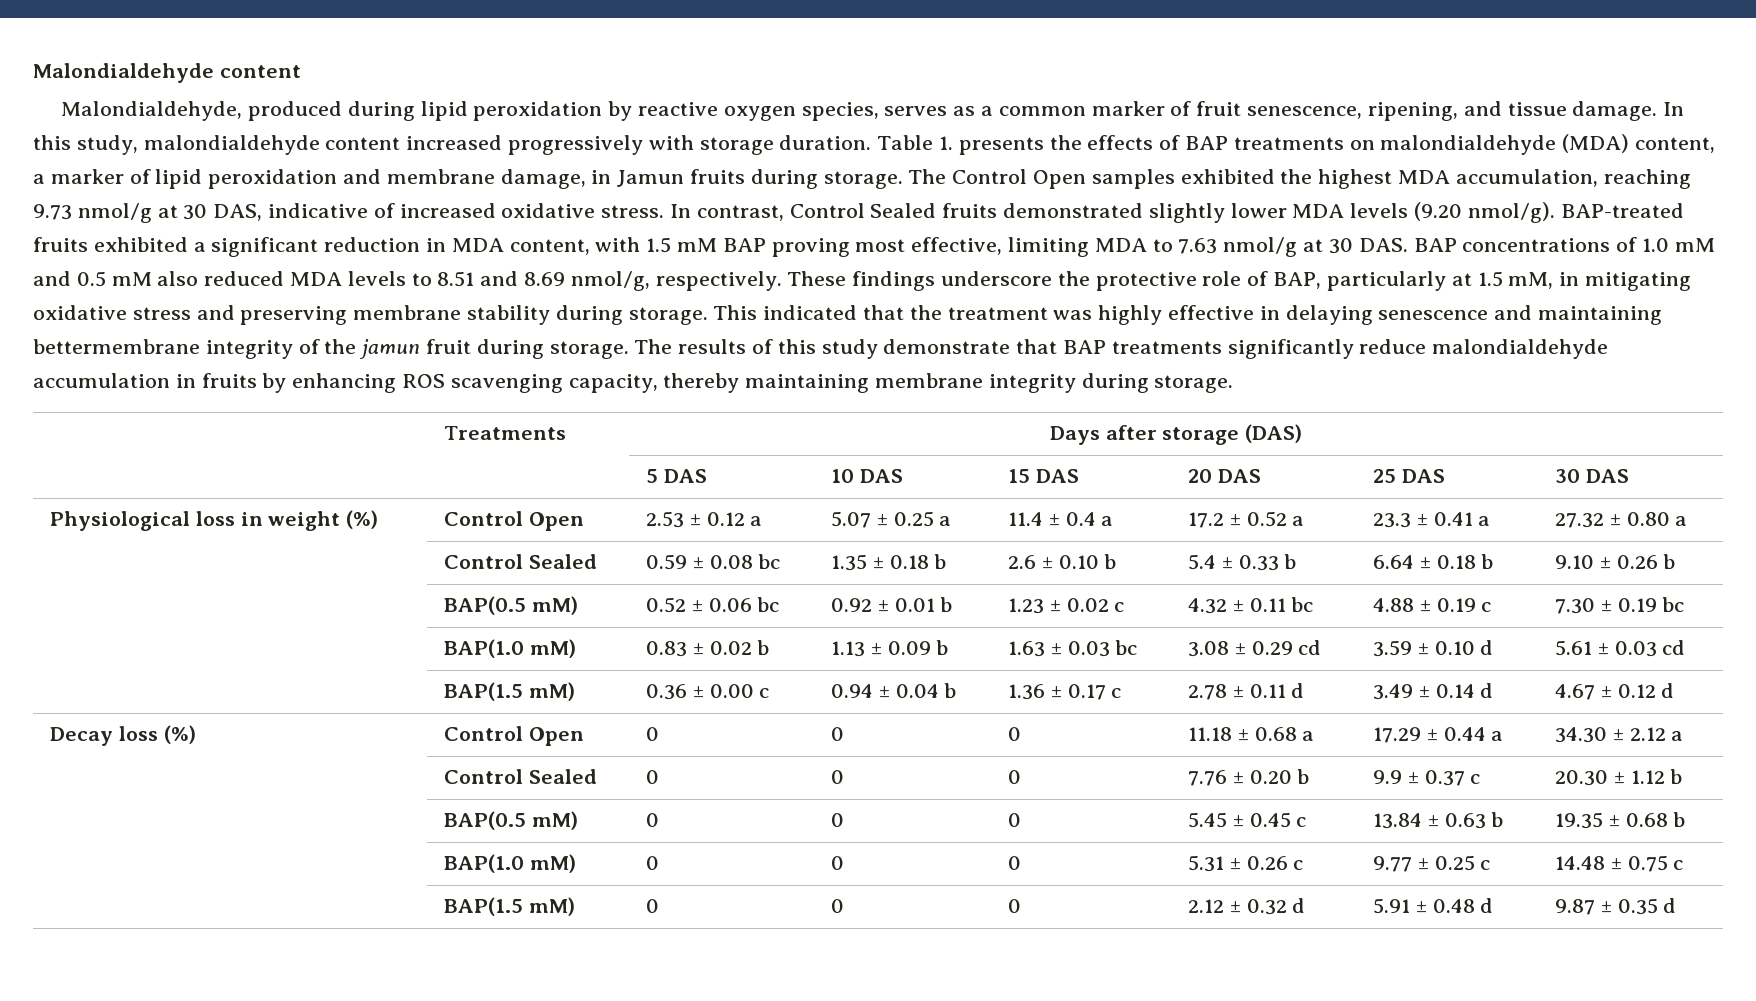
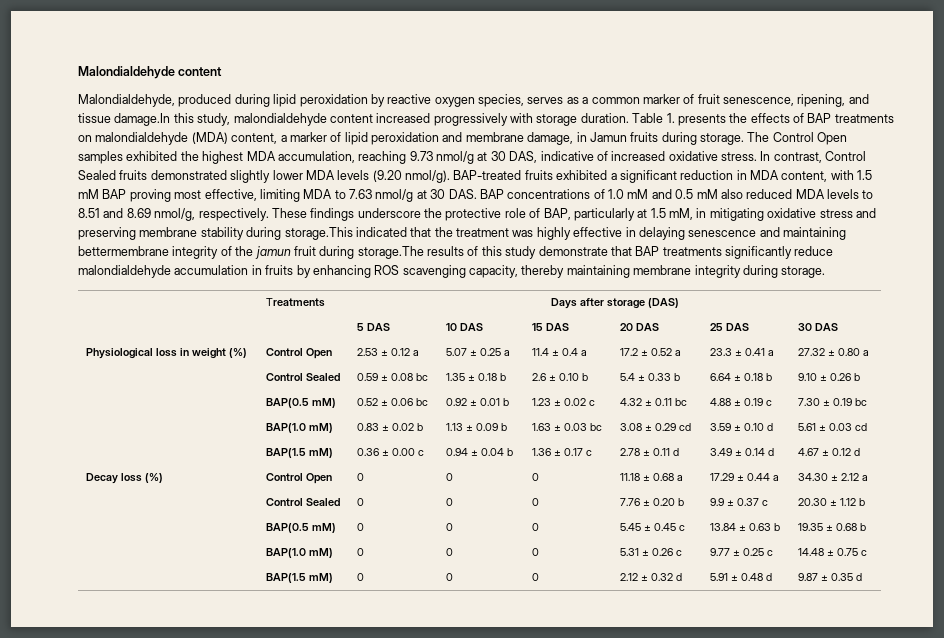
- Malondialdehyde, produced during lipid peroxidation by reactive oxygen species, serves as a common marker of fruit senescence, ripening, and tissue damage. In this study, malondialdehyde content increased progressively with storage duration.
+ Malondialdehyde, produced during lipid peroxidation by reactive oxygen species, serves as a common marker of fruit senescence, ripening, and tissue damage.In this study, malondialdehyde content increased progressively with storage duration.
- These findings underscore the protective role of BAP, particularly at 1.5 mM, in mitigating oxidative stress and preserving membrane stability during storage. This indicated that the treatment was highly effective in delaying senescence and maintaining bettermembrane integrity of the jamun fruit during storage. The results of this study demonstrate that BAP treatments significantly reduce malondialdehyde accumulation in fruits by enhancing ROS scavenging capacity, thereby maintaining membrane integrity during storage.
+ These findings underscore the protective role of BAP, particularly at 1.5 mM, in mitigating oxidative stress and preserving membrane stability during storage.This indicated that the treatment was highly effective in delaying senescence and maintaining bettermembrane integrity of the jamun fruit during storage.The results of this study demonstrate that BAP treatments significantly reduce malondialdehyde accumulation in fruits by enhancing ROS scavenging capacity, thereby maintaining membrane integrity during storage.

